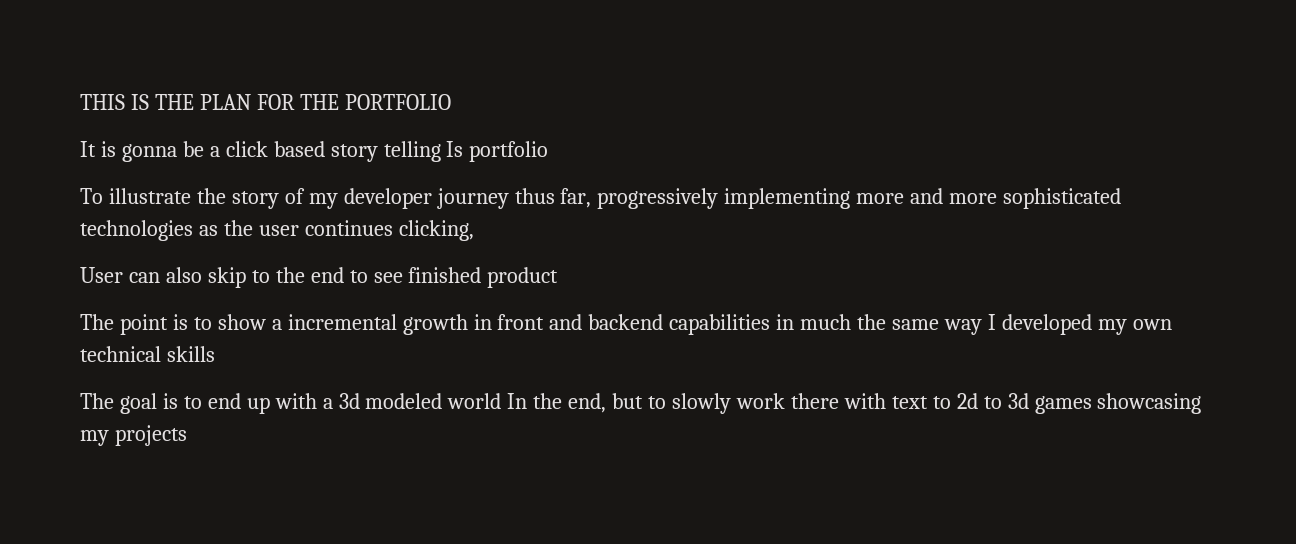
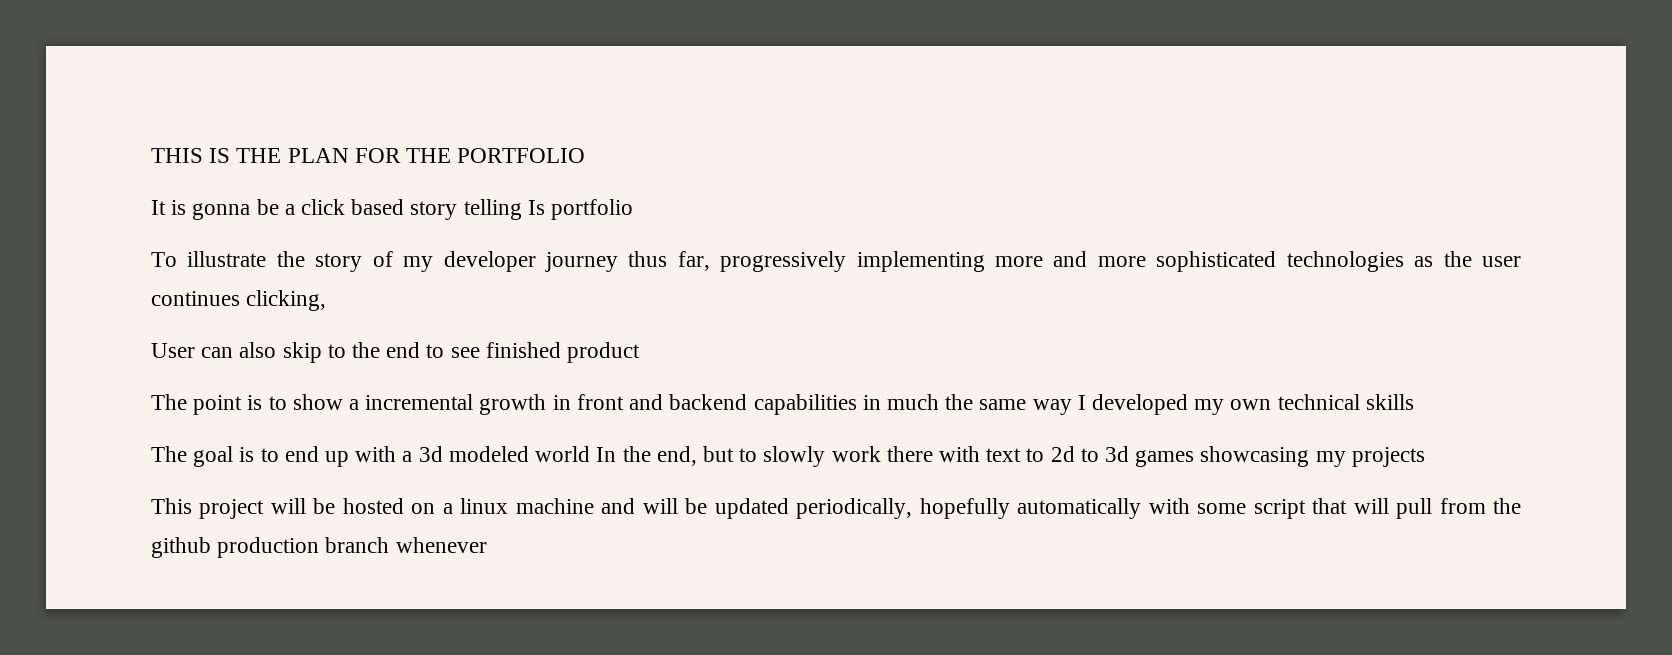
+ This project will be hosted on a linux machine and will be updated periodically, hopefully automatically with some script that will pull from the github production branch whenever

